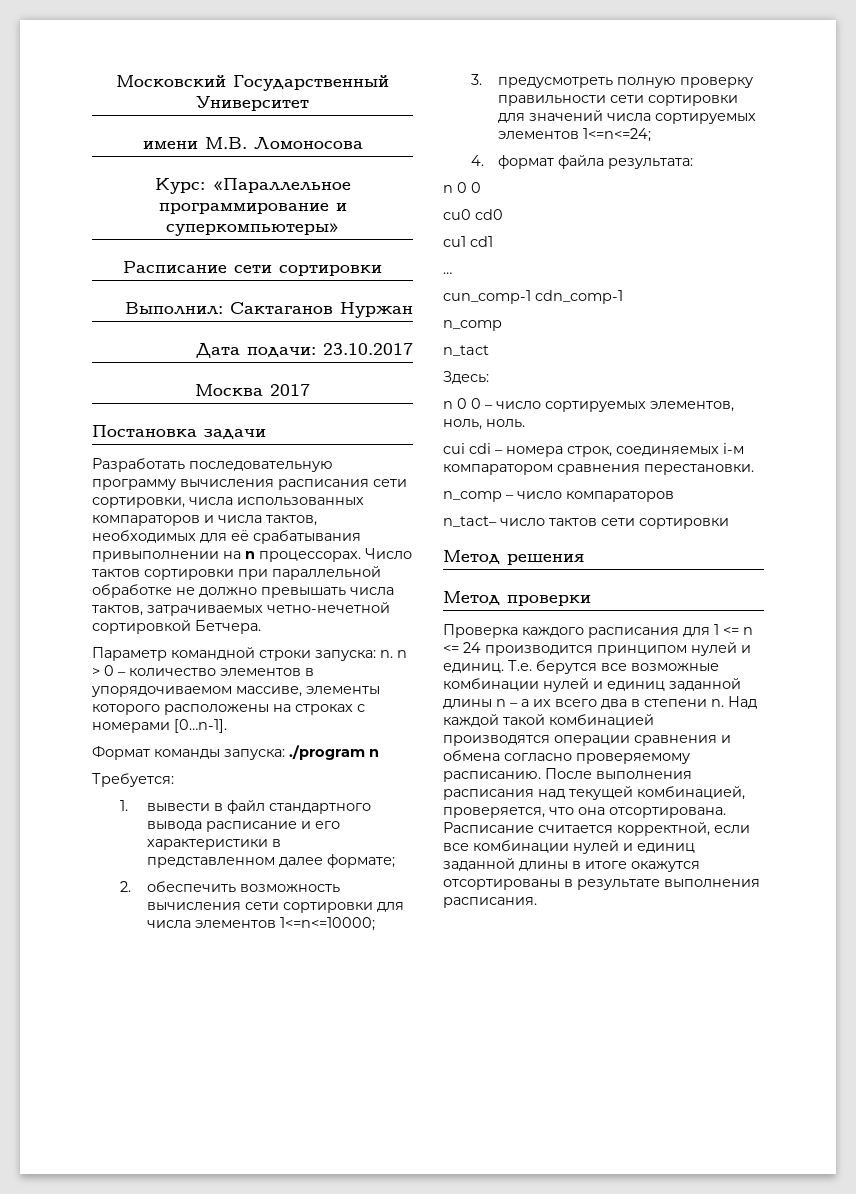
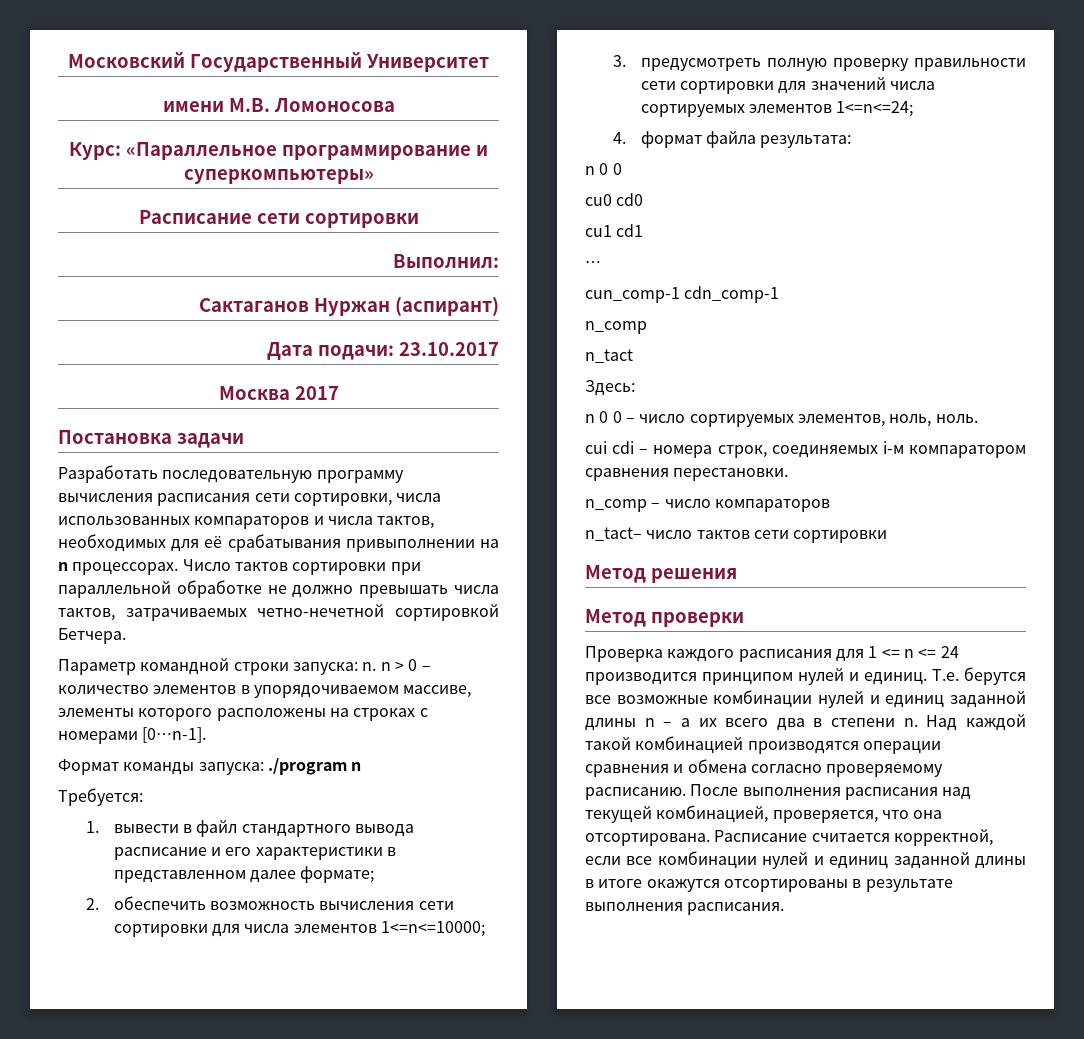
- Выполнил: Сактаганов Нуржан
+ Выполнил:
+ Сактаганов Нуржан (аспирант)

